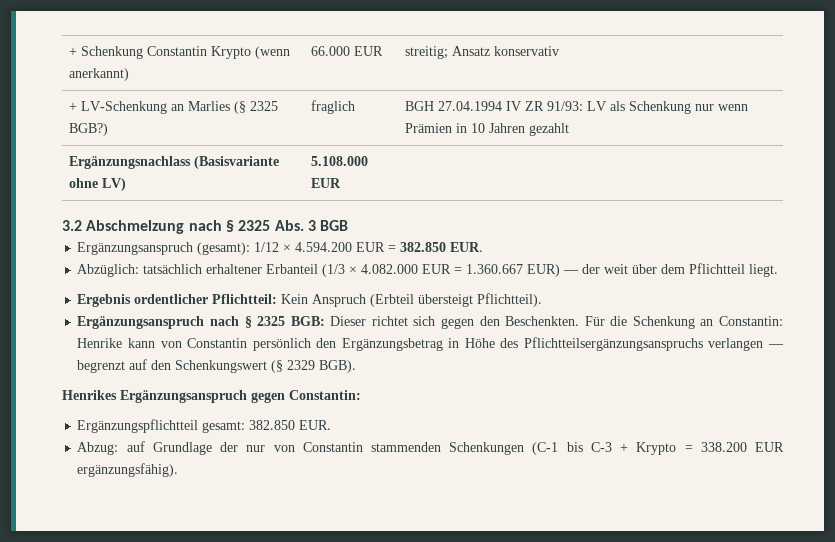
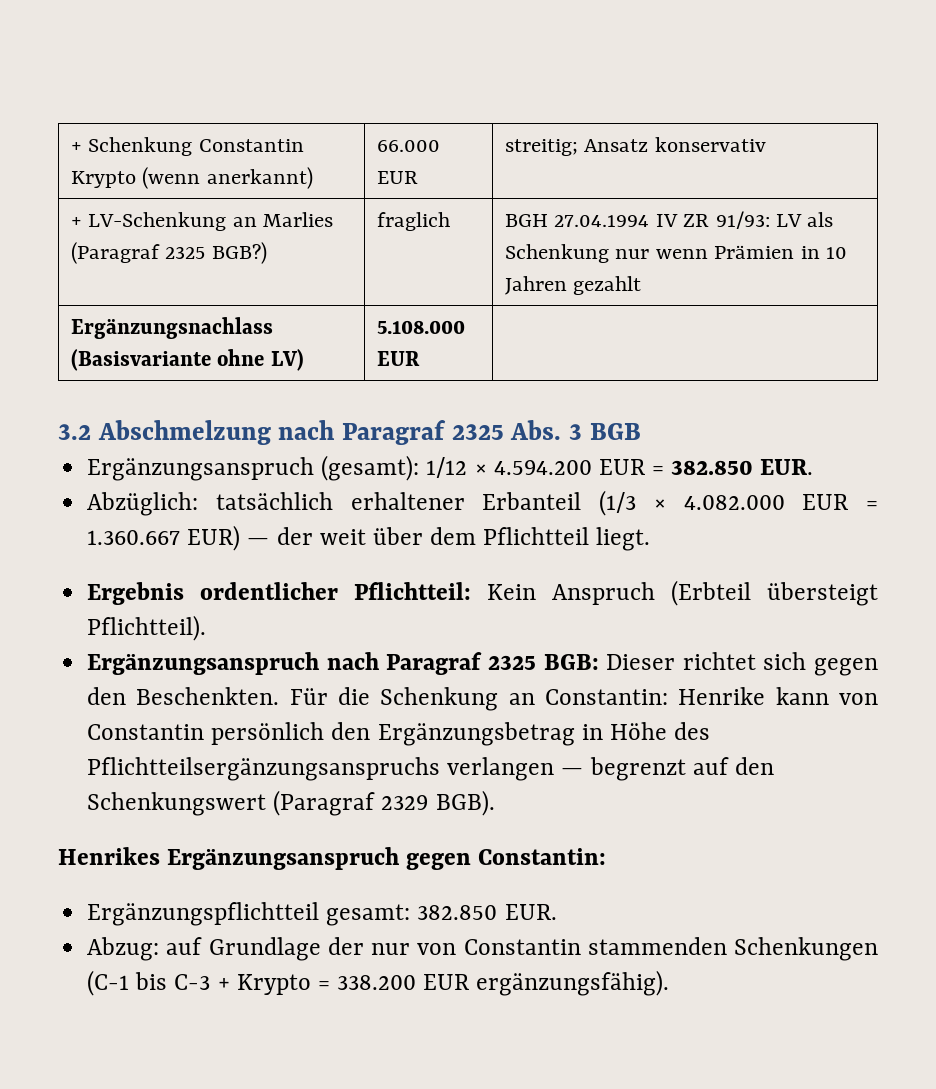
- + LV-Schenkung an Marlies (§ 2325 BGB?) | fraglich | BGH 27.04.1994 IV ZR 91/93: LV als Schenkung nur wenn Prämien in 10 Jahren gezahlt
+ + LV-Schenkung an Marlies (Paragraf 2325 BGB?) | fraglich | BGH 27.04.1994 IV ZR 91/93: LV als Schenkung nur wenn Prämien in 10 Jahren gezahlt
- 3.2 Abschmelzung nach § 2325 Abs. 3 BGB
+ 3.2 Abschmelzung nach Paragraf 2325 Abs. 3 BGB
- Ergänzungsanspruch nach § 2325 BGB: Dieser richtet sich gegen den Beschenkten.
+ Ergänzungsanspruch nach Paragraf 2325 BGB: Dieser richtet sich gegen den Beschenkten.
- Für die Schenkung an Constantin: Henrike kann von Constantin persönlich den Ergänzungsbetrag in Höhe des Pflichtteilsergänzungsanspruchs verlangen — begrenzt auf den Schenkungswert (§ 2329 BGB).
+ Für die Schenkung an Constantin: Henrike kann von Constantin persönlich den Ergänzungsbetrag in Höhe des Pflichtteilsergänzungsanspruchs verlangen — begrenzt auf den Schenkungswert (Paragraf 2329 BGB).

